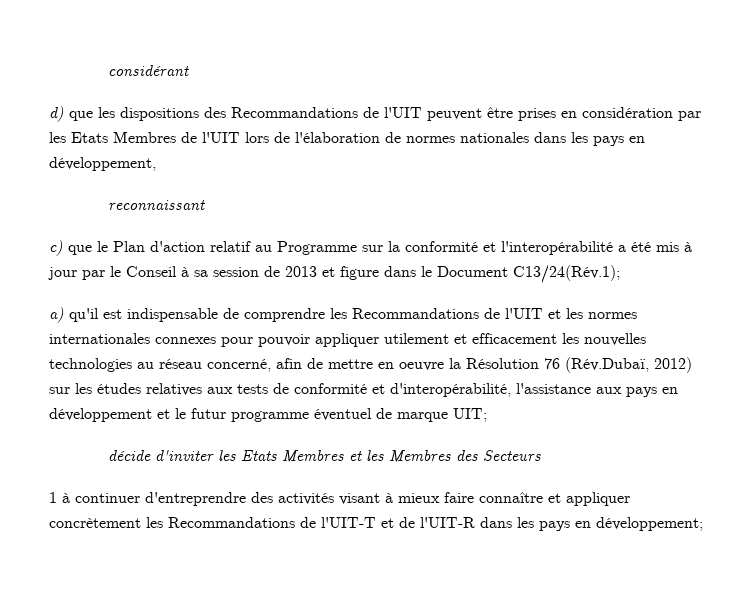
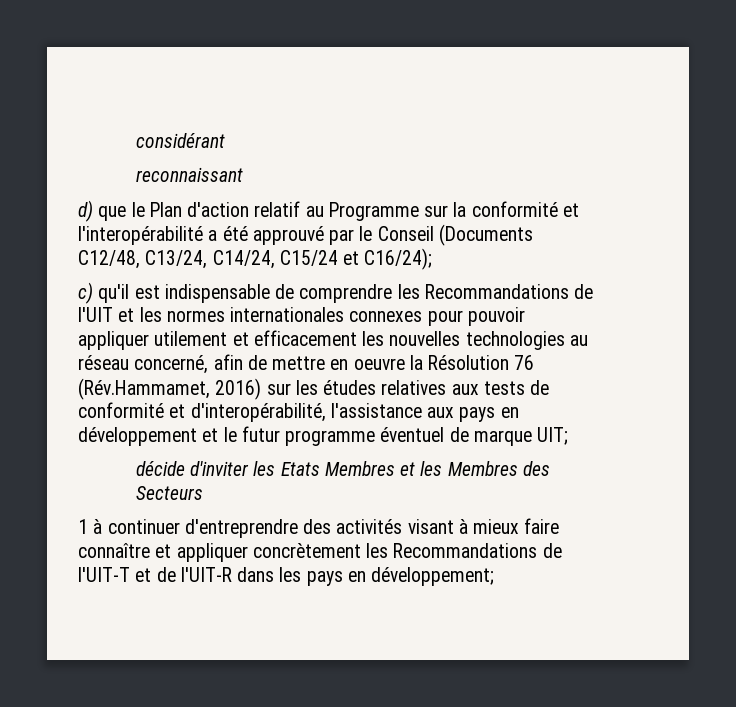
- d) que les dispositions des Recommandations de l'UIT peuvent être prises en considération par les Etats Membres de l'UIT lors de l'élaboration de normes nationales dans les pays en développement,
- c) que le Plan d'action relatif au Programme sur la conformité et l'interopérabilité a été mis à jour par le Conseil à sa session de 2013 et figure dans le Document C13/24(Rév.1);
- a) qu'il est indispensable de comprendre les Recommandations de l'UIT et les normes internationales connexes pour pouvoir appliquer utilement et efficacement les nouvelles technologies au réseau concerné, afin de mettre en oeuvre la Résolution 76 (Rév.Dubaï, 2012) sur les études relatives aux tests de conformité et d'interopérabilité, l'assistance aux pays en développement et le futur programme éventuel de marque UIT;
+ d) que le Plan d'action relatif au Programme sur la conformité et l'interopérabilité a été approuvé par le Conseil (Documents C12/48, C13/24, C14/24, C15/24 et C16/24);
+ c) qu'il est indispensable de comprendre les Recommandations de l'UIT et les normes internationales connexes pour pouvoir appliquer utilement et efficacement les nouvelles technologies au réseau concerné, afin de mettre en oeuvre la Résolution 76 (Rév.Hammamet, 2016) sur les études relatives aux tests de conformité et d'interopérabilité, l'assistance aux pays en développement et le futur programme éventuel de marque UIT;

